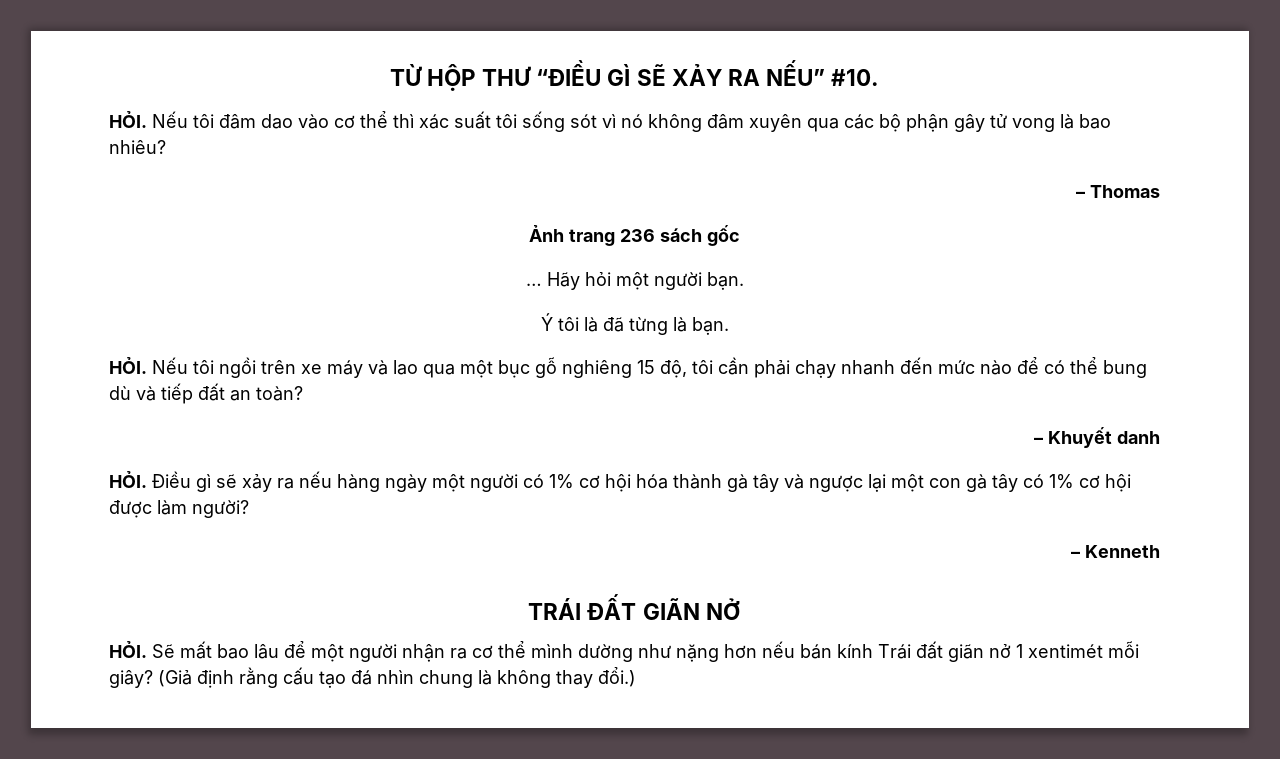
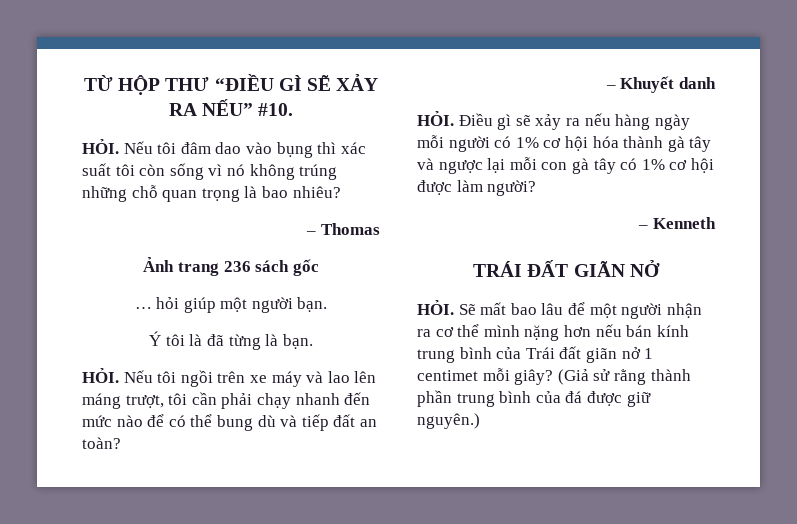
- HỎI. Nếu tôi đâm dao vào cơ thể thì xác suất tôi sống sót vì nó không đâm xuyên qua các bộ phận gây tử vong là bao nhiêu?
+ HỎI. Nếu tôi đâm dao vào bụng thì xác suất tôi còn sống vì nó không trúng những chỗ quan trọng là bao nhiêu?
- … Hãy hỏi một người bạn.
+ … hỏi giúp một người bạn.
- HỎI. Nếu tôi ngồi trên xe máy và lao qua một bục gỗ nghiêng 15 độ, tôi cần phải chạy nhanh đến mức nào để có thể bung dù và tiếp đất an toàn?
+ HỎI. Nếu tôi ngồi trên xe máy và lao lên máng trượt, tôi cần phải chạy nhanh đến mức nào để có thể bung dù và tiếp đất an toàn?
- HỎI. Điều gì sẽ xảy ra nếu hàng ngày một người có 1% cơ hội hóa thành gà tây và ngược lại một con gà tây có 1% cơ hội được làm người?
+ HỎI. Điều gì sẽ xảy ra nếu hàng ngày mỗi người có 1% cơ hội hóa thành gà tây và ngược lại mỗi con gà tây có 1% cơ hội được làm người?
- HỎI. Sẽ mất bao lâu để một người nhận ra cơ thể mình dường như nặng hơn nếu bán kính Trái đất giãn nở 1 xentimét mỗi giây?
+ HỎI. Sẽ mất bao lâu để một người nhận ra cơ thể mình nặng hơn nếu bán kính trung bình của Trái đất giãn nở 1 centimet mỗi giây?
- (Giả định rằng cấu tạo đá nhìn chung là không thay đổi.)
+ (Giả sử rằng thành phần trung bình của đá được giữ nguyên.)

